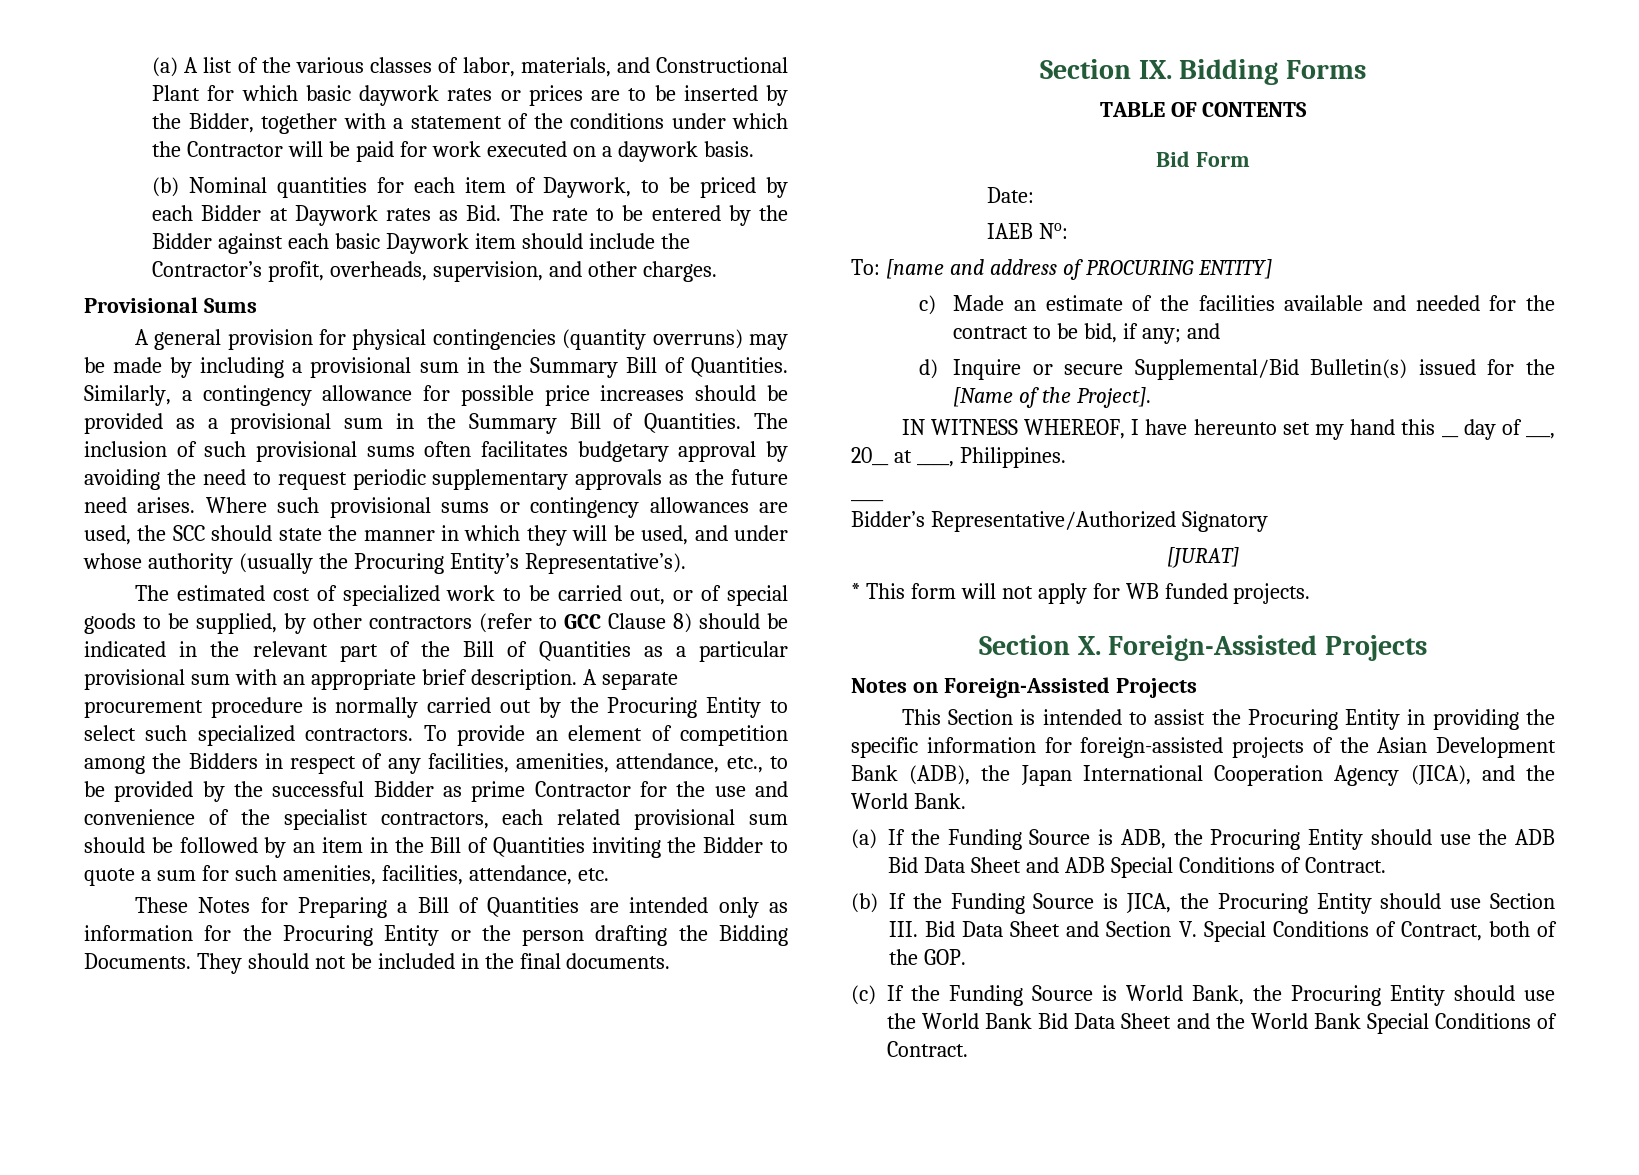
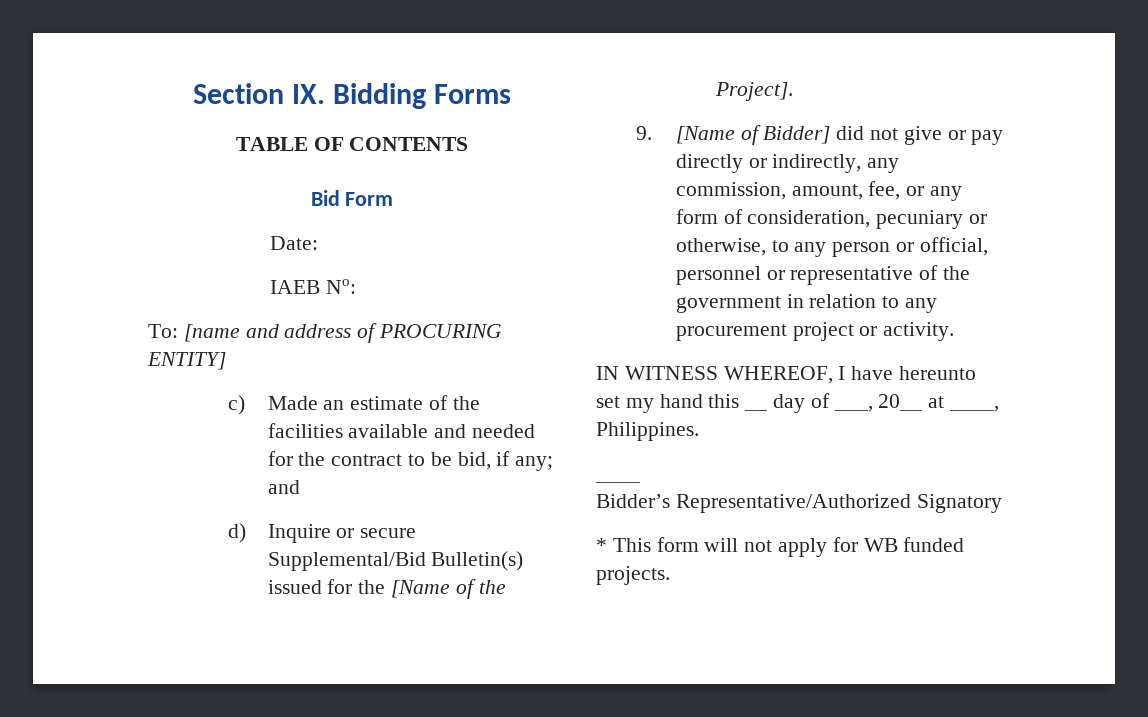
- (a) A list of the various classes of labor, materials, and Constructional Plant for which basic daywork rates or prices are to be inserted by the Bidder, together with a statement of the conditions under which the Contractor will be paid for work executed on a daywork basis.
- (b) Nominal quantities for each item of Daywork, to be priced by each Bidder at Daywork rates as Bid. The rate to be entered by the Bidder against each basic Daywork item should include the Contractor’s profit, overheads, supervision, and other charges.
- Provisional Sums
- A general provision for physical contingencies (quantity overruns) may be made by including a provisional sum in the Summary Bill of Quantities. Similarly, a contingency allowance for possible price increases should be provided as a provisional sum in the Summary Bill of Quantities. The inclusion of such provisional sums often facilitates budgetary approval by avoiding the need to request periodic supplementary approvals as the future need arises. Where such provisional sums or contingency allowances are used, the SCC should state the manner in which they will be used, and under whose authority (usually the Procuring Entity’s Representative’s).
- The estimated cost of specialized work to be carried out, or of special goods to be supplied, by other contractors (refer to GCC Clause 8) should be indicated in the relevant part of the Bill of Quantities as a particular provisional sum with an appropriate brief description. A separate procurement procedure is normally carried out by the Procuring Entity to select such specialized contractors. To provide an element of competition among the Bidders in respect of any facilities, amenities, attendance, etc., to be provided by the successful Bidder as prime Contractor for the use and convenience of the specialist contractors, each related provisional sum should be followed by an item in the Bill of Quantities inviting the Bidder to quote a sum for such amenities, facilities, attendance, etc.
- These Notes for Preparing a Bill of Quantities are intended only as information for the Procuring Entity or the person drafting the Bidding Documents. They should not be included in the final documents.
+ 9. [Name of Bidder] did not give or pay directly or indirectly, any commission, amount, fee, or any form of consideration, pecuniary or otherwise, to any person or official, personnel or representative of the government in relation to any procurement project or activity.
- [JURAT]
- Section X. Foreign-Assisted Projects
- Notes on Foreign-Assisted Projects
- This Section is intended to assist the Procuring Entity in providing the specific information for foreign-assisted projects of the Asian Development Bank (ADB), the Japan International Cooperation Agency (JICA), and the World Bank.
- (a) If the Funding Source is ADB, the Procuring Entity should use the ADB Bid Data Sheet and ADB Special Conditions of Contract.
- (b) If the Funding Source is JICA, the Procuring Entity should use Section III. Bid Data Sheet and Section V. Special Conditions of Contract, both of the GOP.
- (c) If the Funding Source is World Bank, the Procuring Entity should use the World Bank Bid Data Sheet and the World Bank Special Conditions of Contract.

